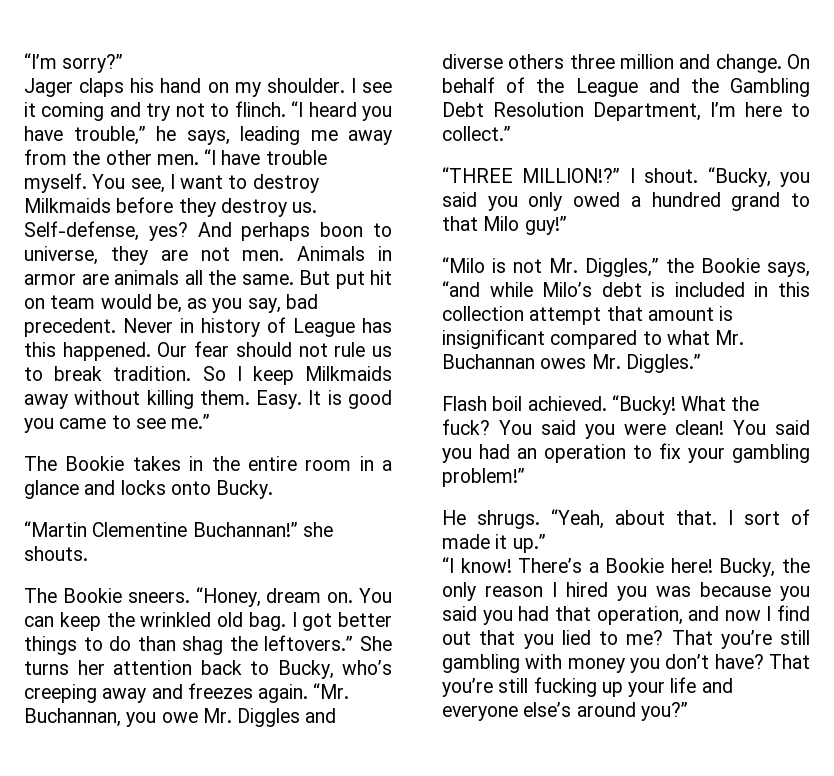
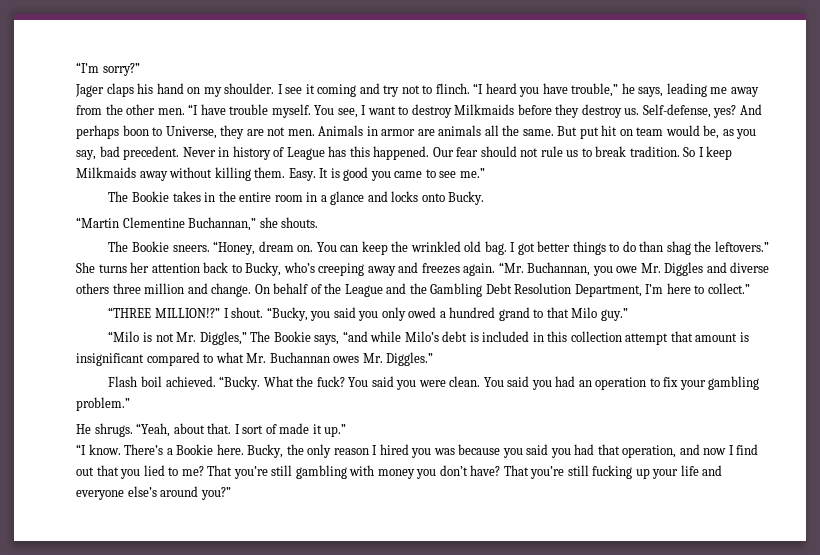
- And perhaps boon to universe, they are not men.
+ And perhaps boon to Universe, they are not men.
- “Martin Clementine Buchannan!” she shouts.
+ “Martin Clementine Buchannan,” she shouts.
- “Bucky, you said you only owed a hundred grand to that Milo guy!”
+ “Bucky, you said you only owed a hundred grand to that Milo guy.”
- “Milo is not Mr. Diggles,” the Bookie says, “and while Milo’s debt is included in this collection attempt that amount is insignificant compared to what Mr. Buchannan owes Mr. Diggles.”
+ “Milo is not Mr. Diggles,” The Bookie says, “and while Milo’s debt is included in this collection attempt that amount is insignificant compared to what Mr. Buchannan owes Mr. Diggles.”
- “Bucky!
+ “Bucky.
- You said you were clean!
+ You said you were clean.
- You said you had an operation to fix your gambling problem!”
+ You said you had an operation to fix your gambling problem.”
- “I know!
+ “I know.
- There’s a Bookie here!
+ There’s a Bookie here.

